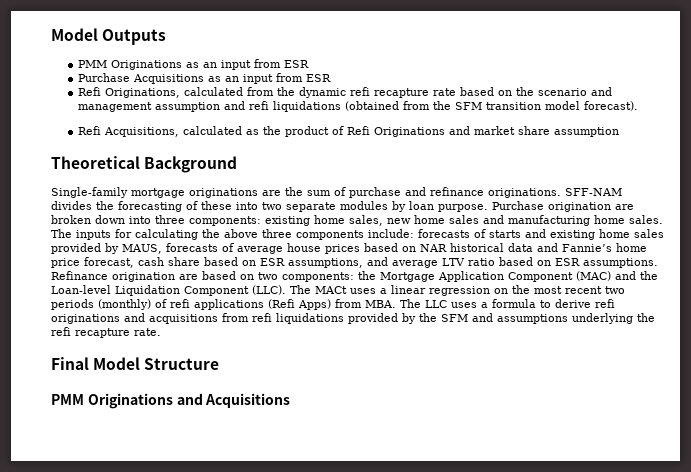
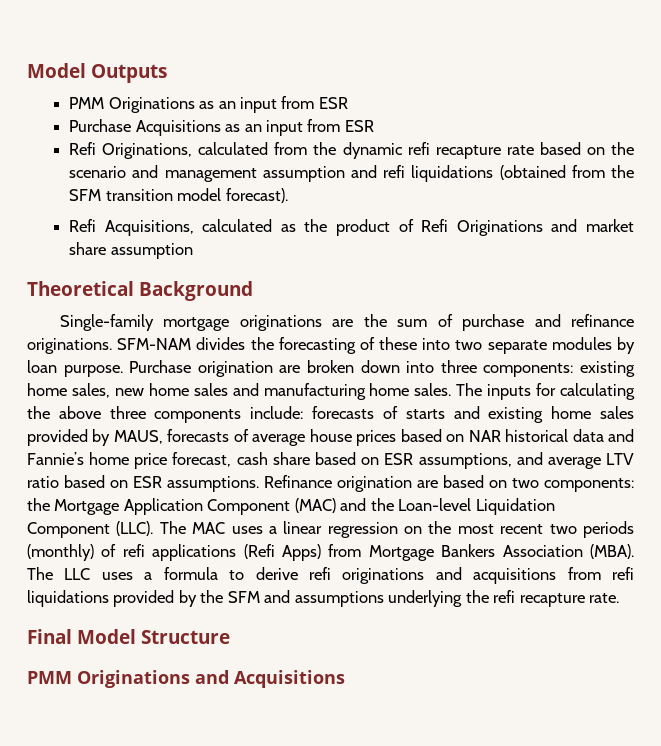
- SFF-NAM divides the forecasting of these into two separate modules by loan purpose.
+ SFM-NAM divides the forecasting of these into two separate modules by loan purpose.
- The MACt uses a linear regression on the most recent two periods (monthly) of refi applications (Refi Apps) from MBA. The LLC uses a formula to derive refi originations and acquisitions from refi liquidations provided by the SFM and assumptions underlying the refi recapture rate.
+ The MAC uses a linear regression on the most recent two periods (monthly) of refi applications (Refi Apps) from Mortgage Bankers Association (MBA). The LLC uses a formula to derive refi originations and acquisitions from refi liquidations provided by the SFM and assumptions underlying the refi recapture rate.

